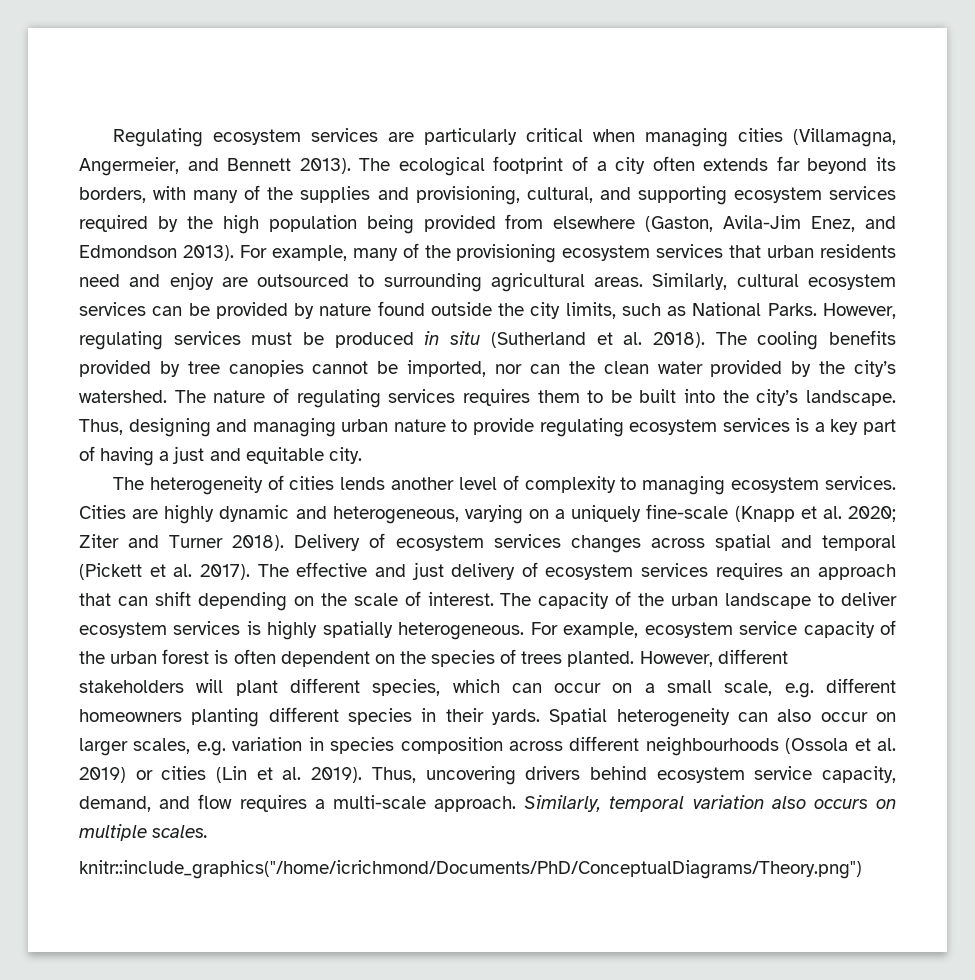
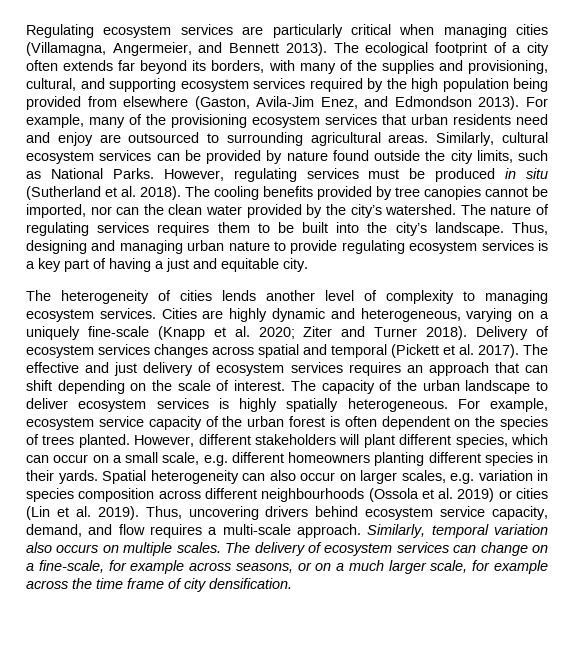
- Similarly, temporal variation also occurs on multiple scales.
- knitr::include_graphics("/home/icrichmond/Documents/PhD/ConceptualDiagrams/Theory.png")
+ Similarly, temporal variation also occurs on multiple scales. The delivery of ecosystem services can change on a fine-scale, for example across seasons, or on a much larger scale, for example across the time frame of city densification.

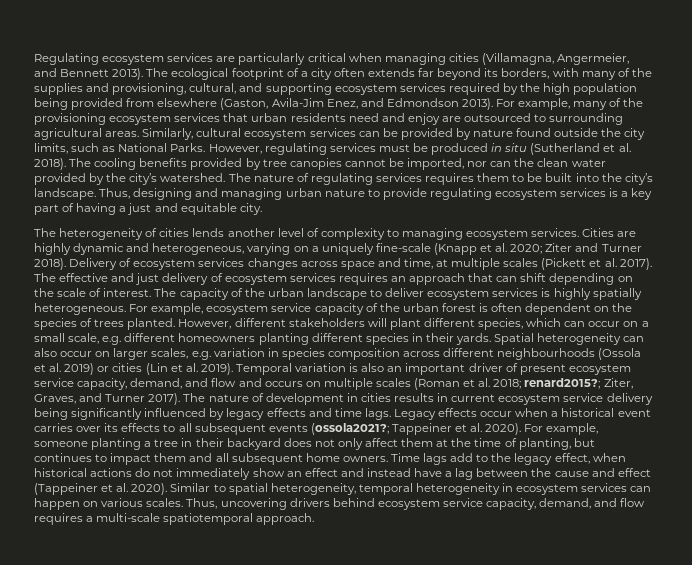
- Delivery of ecosystem services changes across spatial and temporal (Pickett et al. 2017).
+ Delivery of ecosystem services changes across space and time, at multiple scales (Pickett et al. 2017).
+ Temporal variation is also an important driver of present ecosystem service capacity, demand, and flow and occurs on multiple scales (Roman et al. 2018; renard2015?; Ziter, Graves, and Turner 2017). The nature of development in cities results in current ecosystem service delivery being significantly influenced by legacy effects and time lags. Legacy effects occur when a historical event carries over its effects to all subsequent events (ossola2021?; Tappeiner et al. 2020). For example, someone planting a tree in their backyard does not only affect them at the time of planting, but continues to impact them and all subsequent home owners. Time lags add to the legacy effect, when historical actions do not immediately show an effect and instead have a lag between the cause and effect (Tappeiner et al. 2020). Similar to spatial heterogeneity, temporal heterogeneity in ecosystem services can happen on various scales.
- Thus, uncovering drivers behind ecosystem service capacity, demand, and flow requires a multi-scale approach. Similarly, temporal variation also occurs on multiple scales. The delivery of ecosystem services can change on a fine-scale, for example across seasons, or on a much larger scale, for example across the time frame of city densification.
+ Thus, uncovering drivers behind ecosystem service capacity, demand, and flow requires a multi-scale spatiotemporal approach.

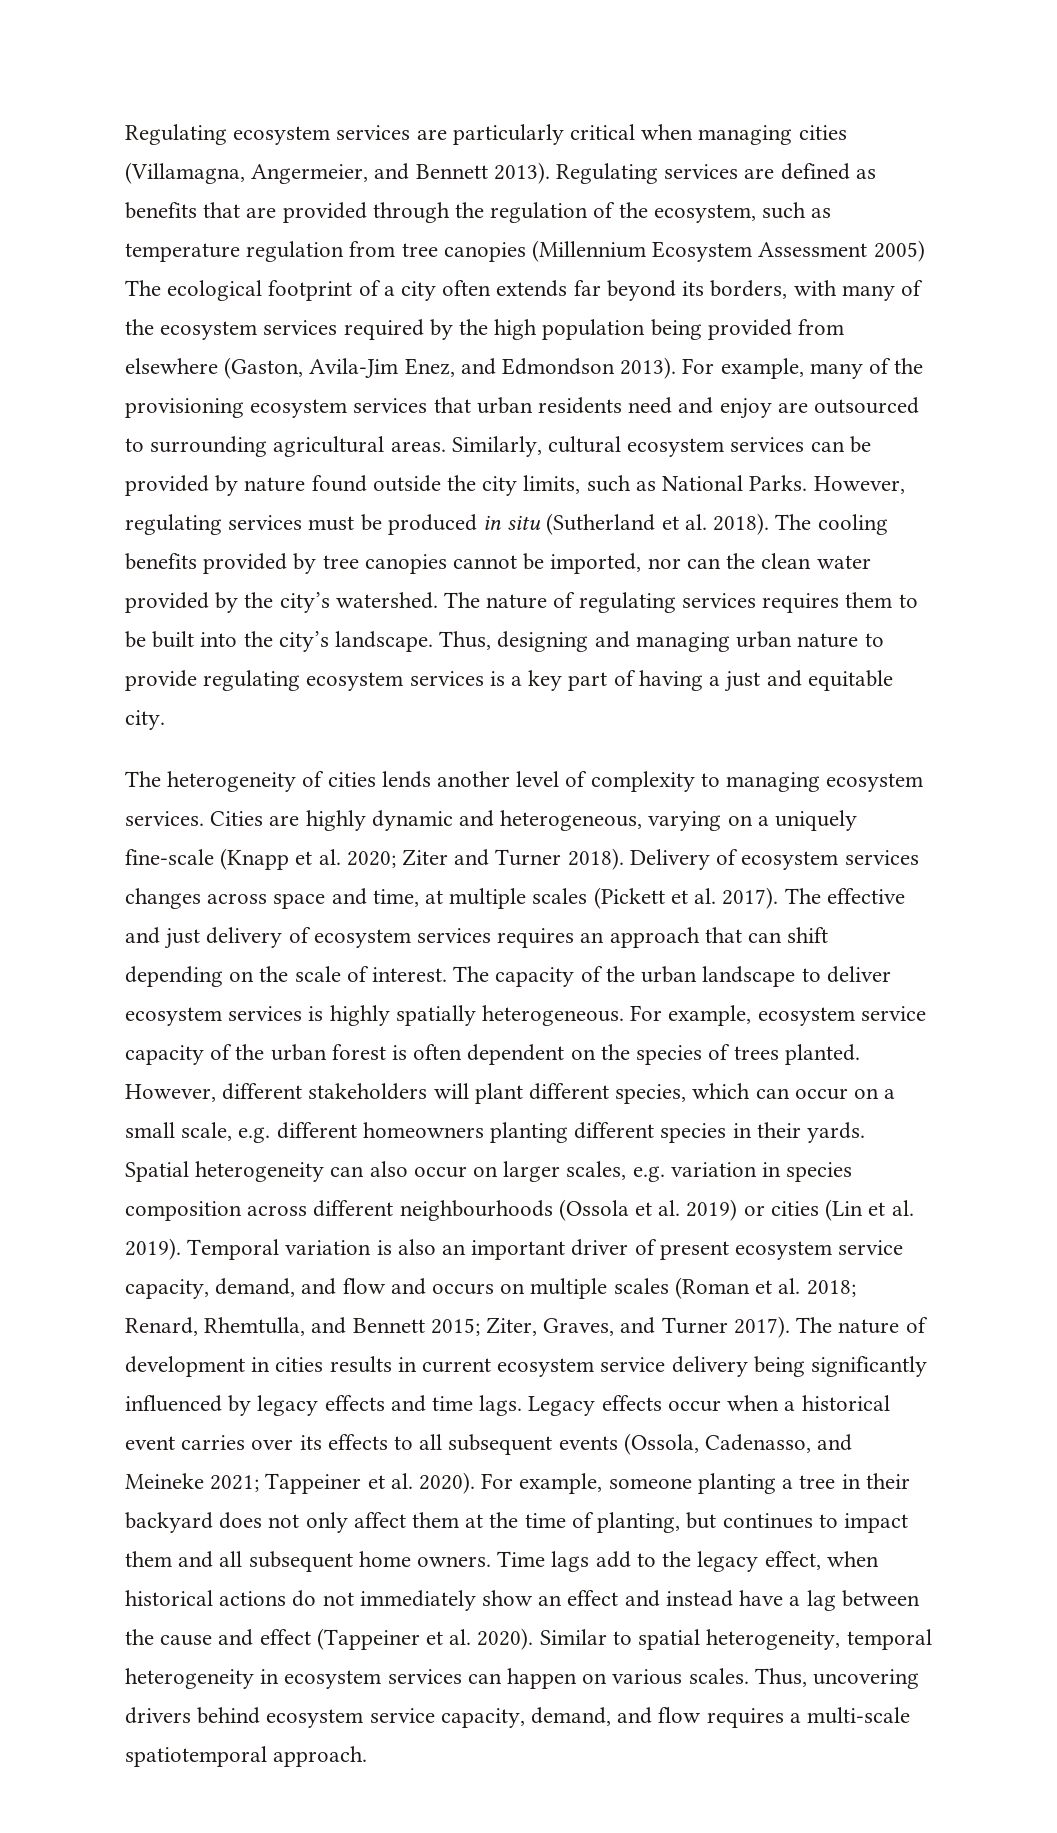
- The ecological footprint of a city often extends far beyond its borders, with many of the supplies and provisioning, cultural, and supporting ecosystem services required by the high population being provided from elsewhere (Gaston, Avila-Jim Enez, and Edmondson 2013).
+ Regulating services are defined as benefits that are provided through the regulation of the ecosystem, such as temperature regulation from tree canopies (Millennium Ecosystem Assessment 2005) The ecological footprint of a city often extends far beyond its borders, with many of the ecosystem services required by the high population being provided from elsewhere (Gaston, Avila-Jim Enez, and Edmondson 2013).
- Temporal variation is also an important driver of present ecosystem service capacity, demand, and flow and occurs on multiple scales (Roman et al. 2018; renard2015?; Ziter, Graves, and Turner 2017).
+ Temporal variation is also an important driver of present ecosystem service capacity, demand, and flow and occurs on multiple scales (Roman et al. 2018; Renard, Rhemtulla, and Bennett 2015; Ziter, Graves, and Turner 2017).
- Legacy effects occur when a historical event carries over its effects to all subsequent events (ossola2021?; Tappeiner et al. 2020).
+ Legacy effects occur when a historical event carries over its effects to all subsequent events (Ossola, Cadenasso, and Meineke 2021; Tappeiner et al. 2020).

